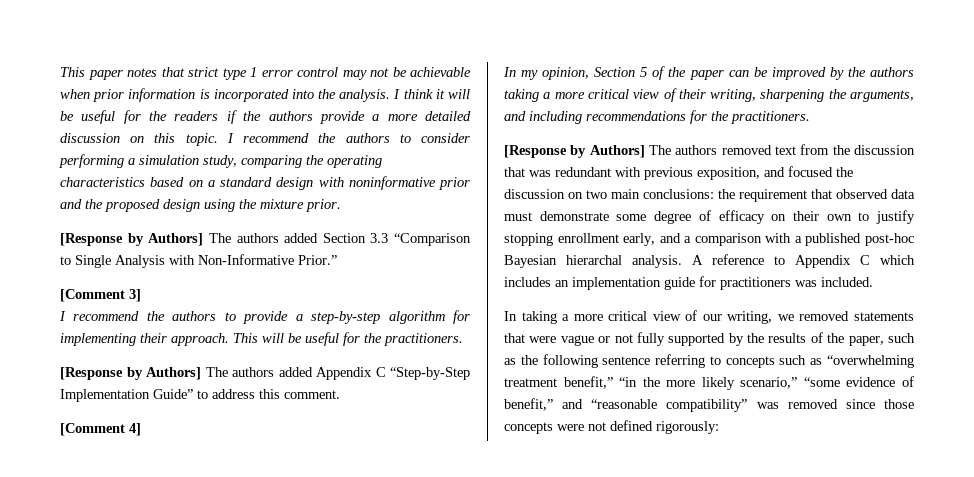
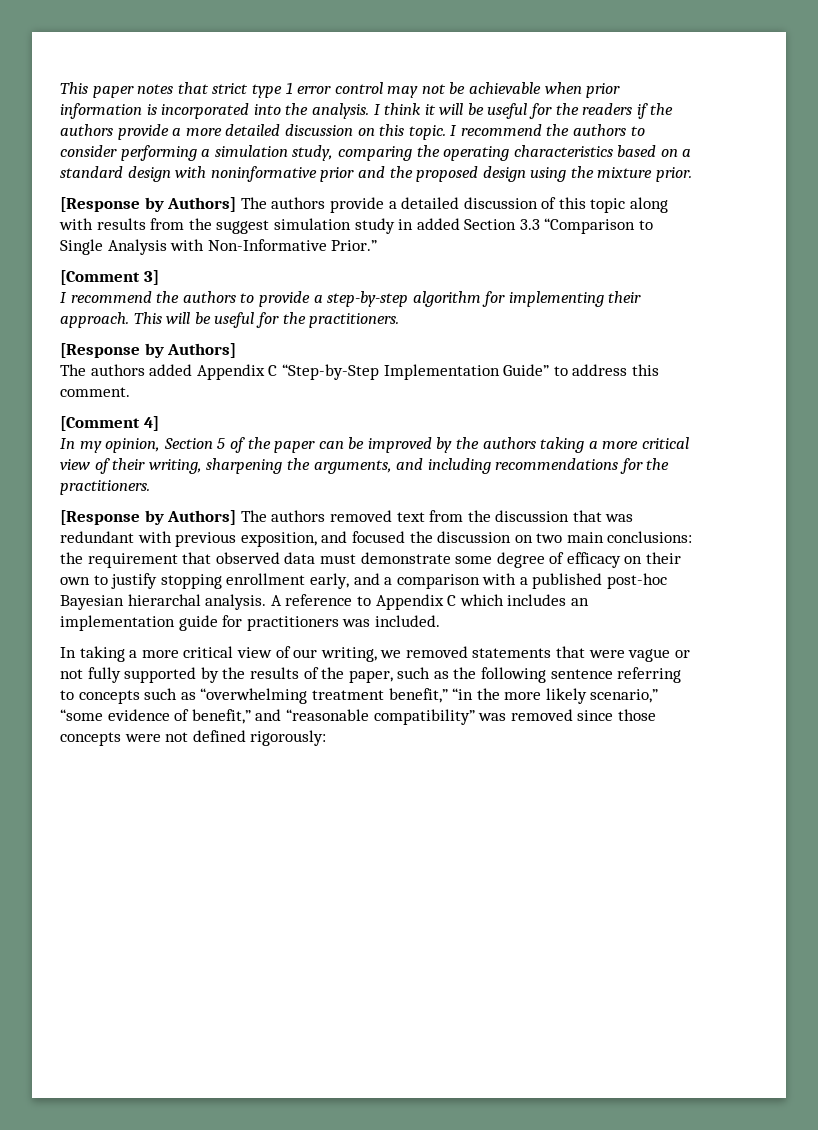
- [Response by Authors] The authors added Section 3.3 “Comparison to Single Analysis with Non-Informative Prior.”
+ [Response by Authors] The authors provide a detailed discussion of this topic along with results from the suggest simulation study in added Section 3.3 “Comparison to Single Analysis with Non-Informative Prior.”
  This will be useful for the practitioners.
- [Response by Authors] The authors added Appendix C “Step-by-Step Implementation Guide” to address this comment.
+ [Response by Authors]
+ The authors added Appendix C “Step-by-Step Implementation Guide” to address this comment.

